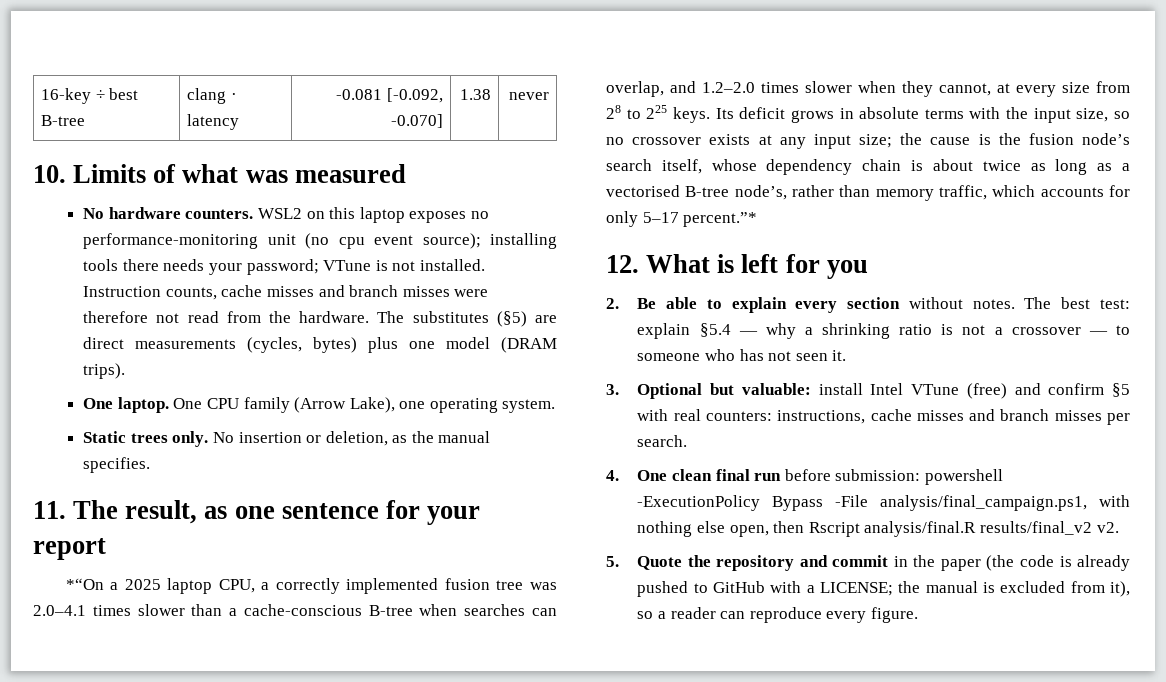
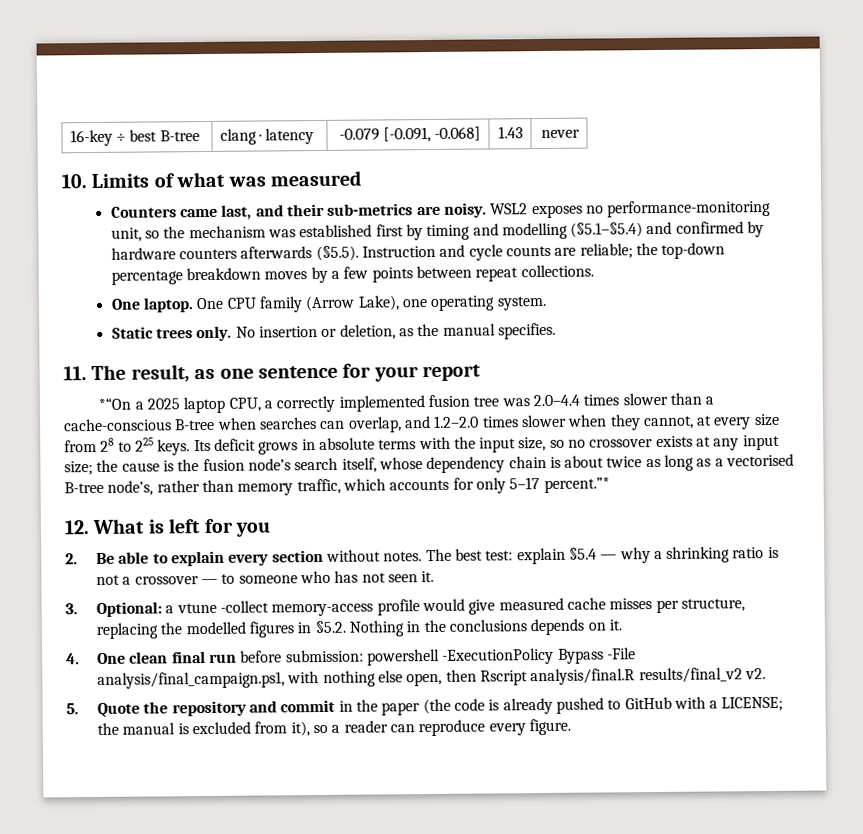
- 16-key ÷ best B-tree | clang · latency | -0.081 [-0.092, -0.070] | 1.38 | never
+ 16-key ÷ best B-tree | clang · latency | -0.079 [-0.091, -0.068] | 1.43 | never
- No hardware counters. WSL2 on this laptop exposes no performance-monitoring unit (no cpu event source); installing tools there needs your password; VTune is not installed. Instruction counts, cache misses and branch misses were therefore not read from the hardware. The substitutes (§5) are direct measurements (cycles, bytes) plus one model (DRAM trips).
+ Counters came last, and their sub-metrics are noisy. WSL2 exposes no performance-monitoring unit, so the mechanism was established first by timing and modelling (§5.1–§5.4) and confirmed by hardware counters afterwards (§5.5). Instruction and cycle counts are reliable; the top-down percentage breakdown moves by a few points between repeat collections.
- *“On a 2025 laptop CPU, a correctly implemented fusion tree was 2.0–4.1 times slower than a cache-conscious B-tree when searches can overlap, and 1.2–2.0 times slower when they cannot, at every size from 28 to 225 keys.
+ *“On a 2025 laptop CPU, a correctly implemented fusion tree was 2.0–4.4 times slower than a cache-conscious B-tree when searches can overlap, and 1.2–2.0 times slower when they cannot, at every size from 28 to 225 keys.
- 3. Optional but valuable: install Intel VTune (free) and confirm §5 with real counters: instructions, cache misses and branch misses per search.
+ 3. Optional: a vtune -collect memory-access profile would give measured cache misses per structure, replacing the modelled figures in §5.2. Nothing in the conclusions depends on it.

